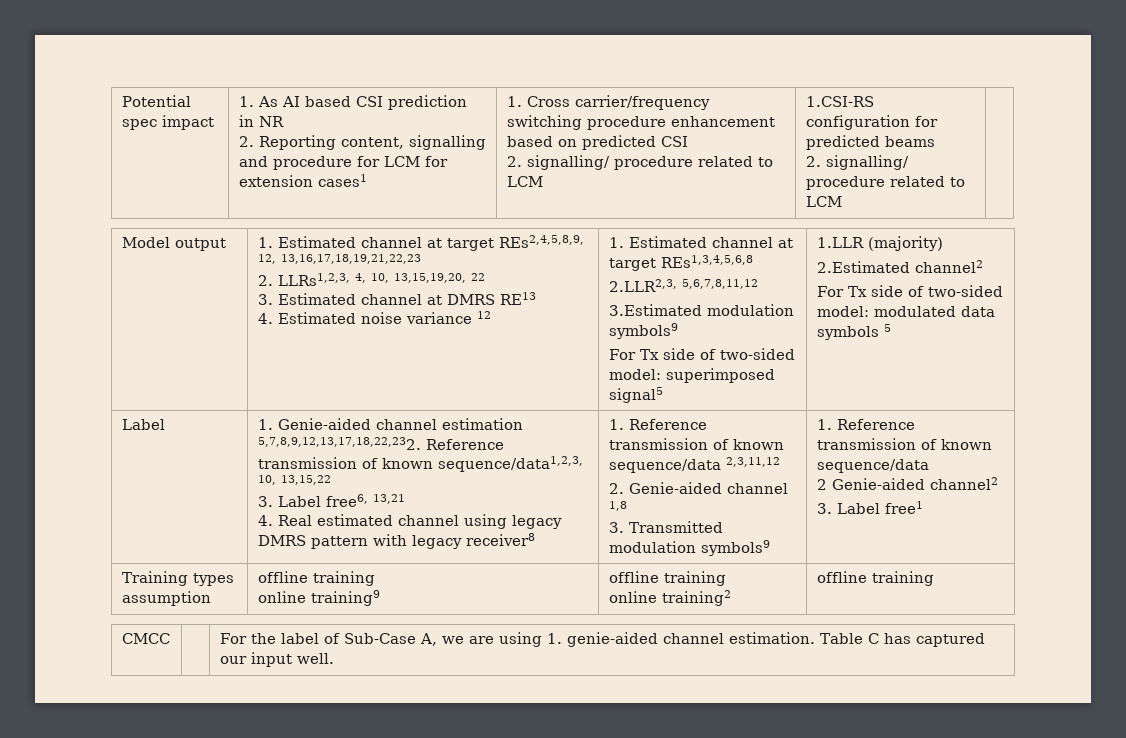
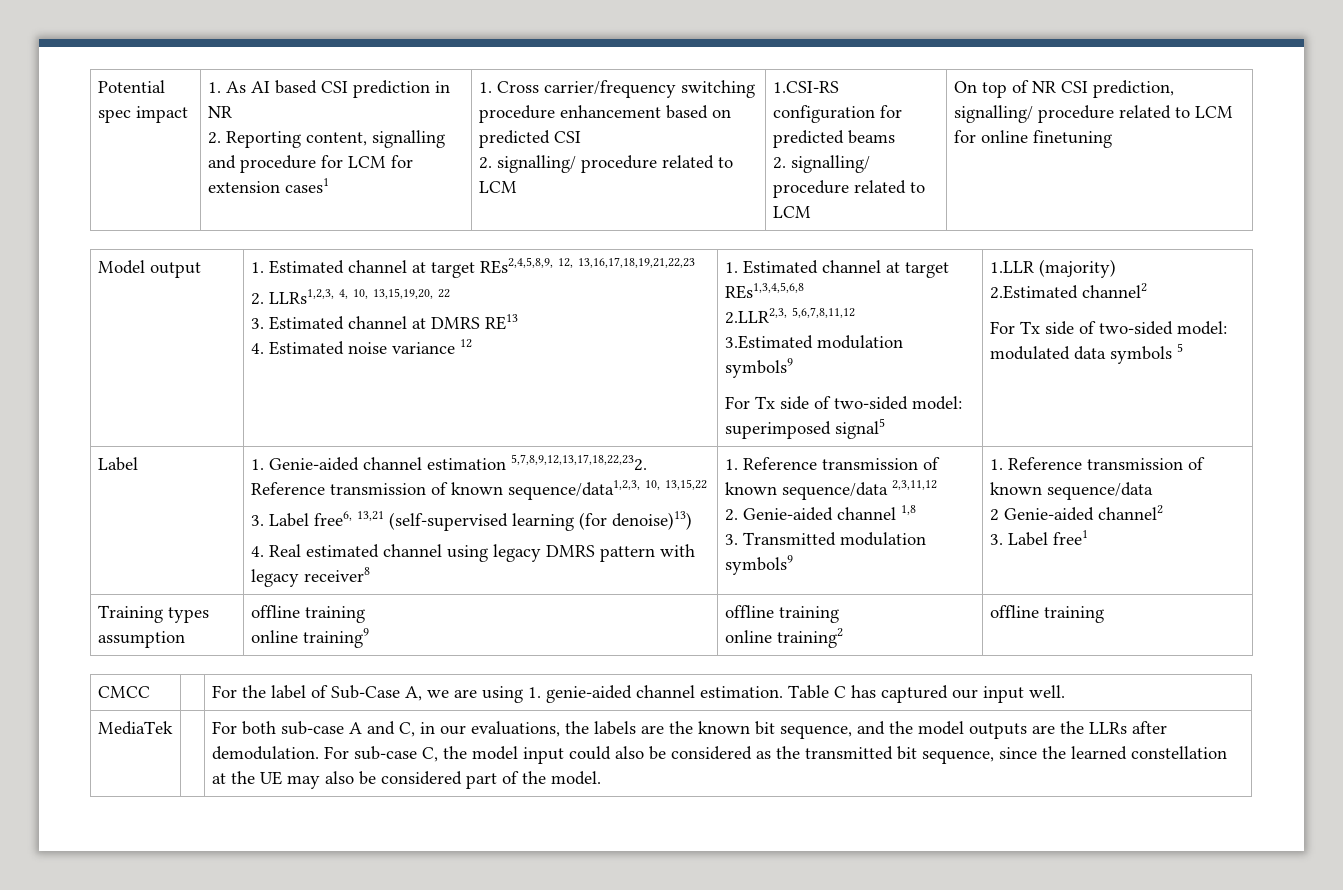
+ On top of NR CSI prediction, signalling/ procedure related to LCM for online finetuning
- 3. Label free6, 13,21
+ 3. Label free6, 13,21 (self-supervised learning (for denoise)13)
+ MediaTek | | For both sub-case A and C, in our evaluations, the labels are the known bit sequence, and the model outputs are the LLRs after demodulation. For sub-case C, the model input could also be considered as the transmitted bit sequence, since the learned constellation at the UE may also be considered part of the model.

